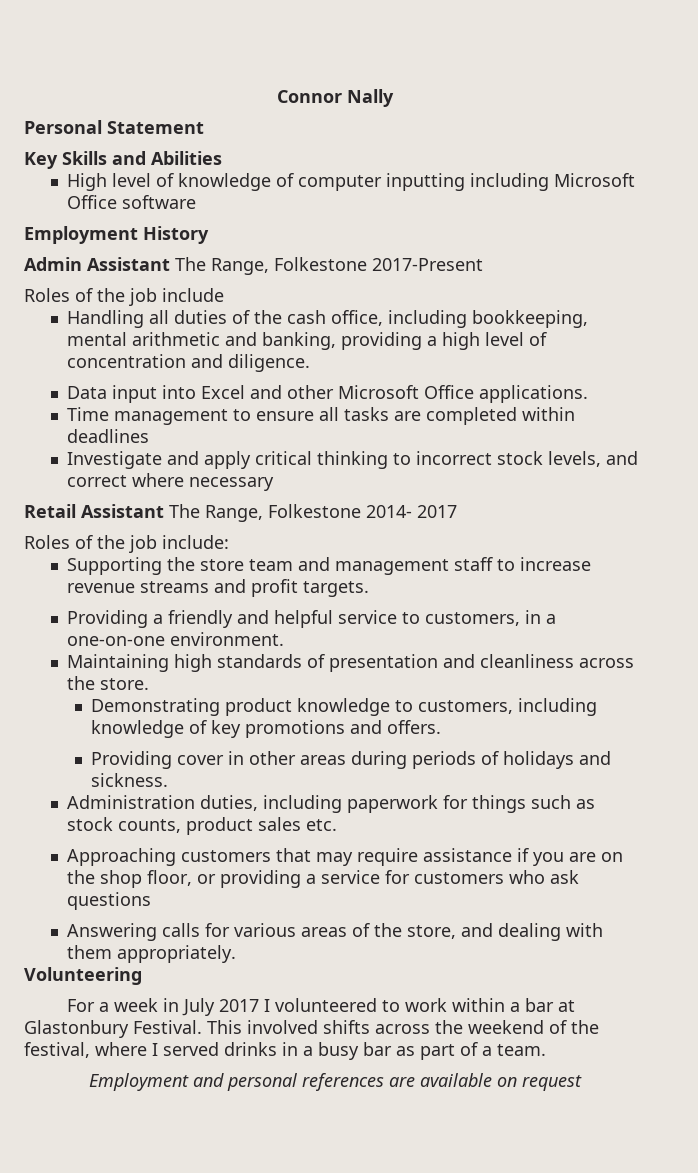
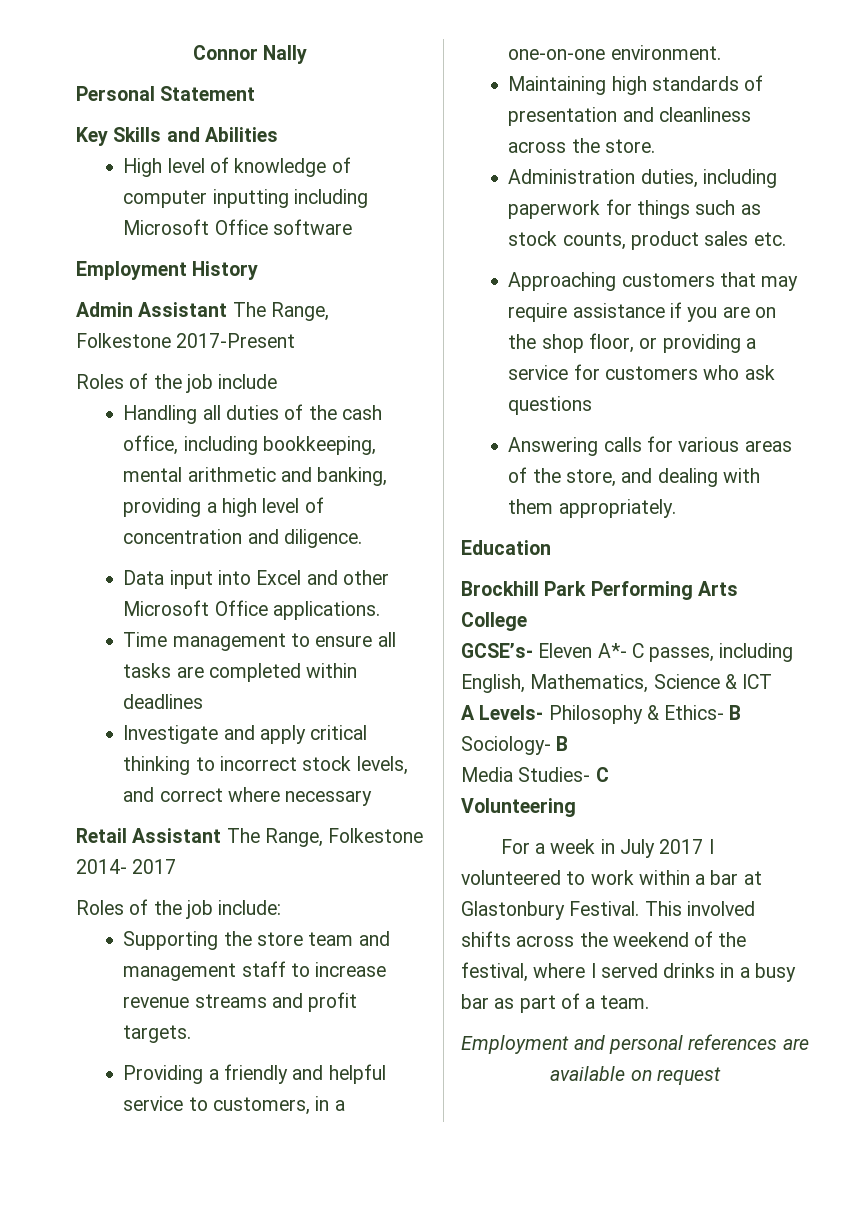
- Demonstrating product knowledge to customers, including knowledge of key promotions and offers.
- Providing cover in other areas during periods of holidays and sickness.
+ Education
+ Brockhill Park Performing Arts College
+ GCSE’s- Eleven A*- C passes, including English, Mathematics, Science & ICT
+ A Levels- Philosophy & Ethics- B Sociology- B
+ Media Studies- C

